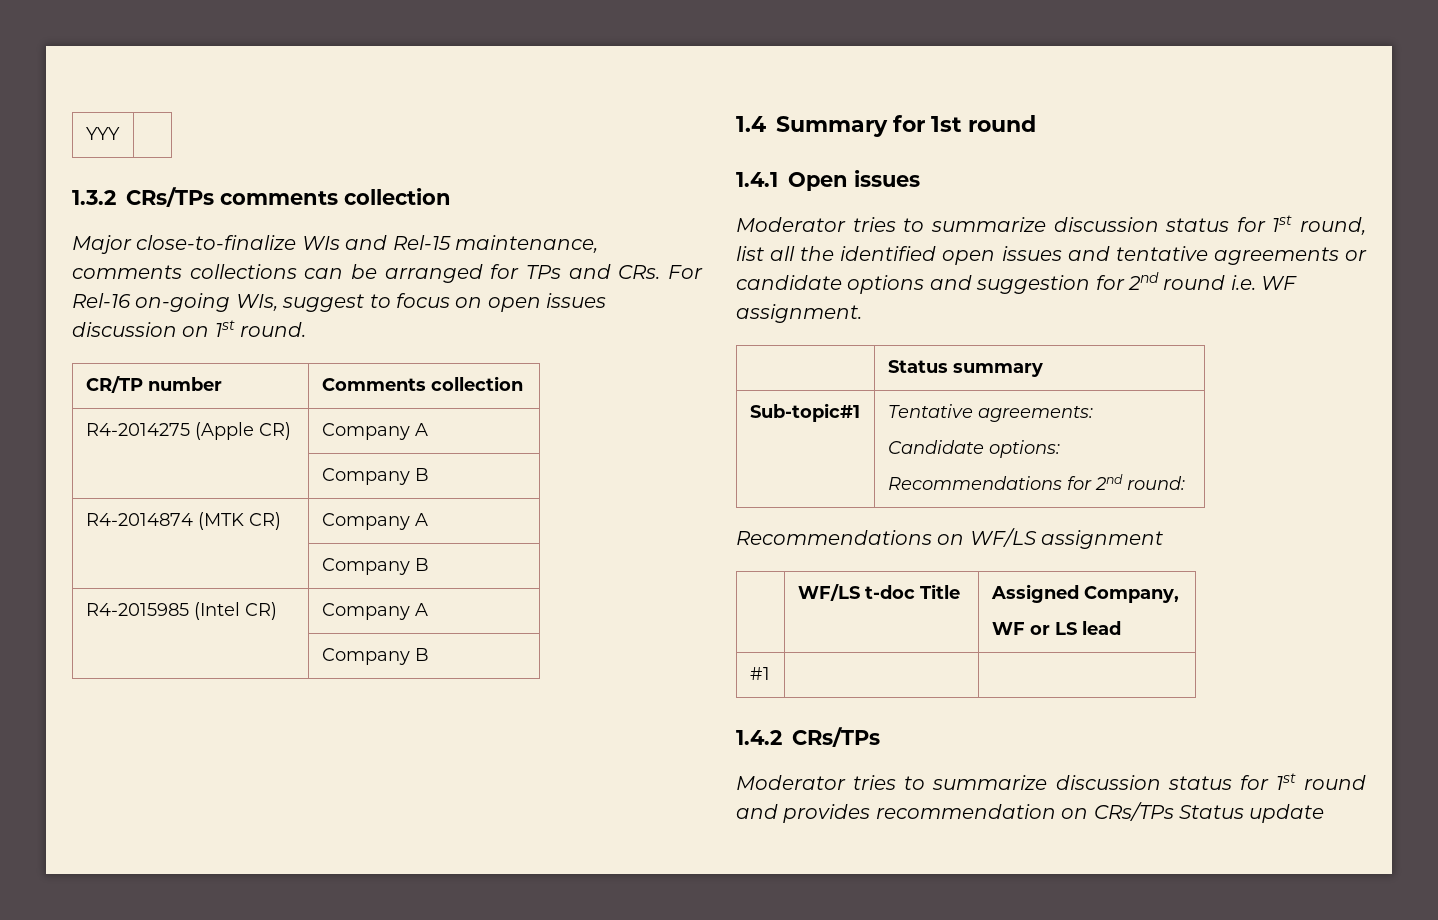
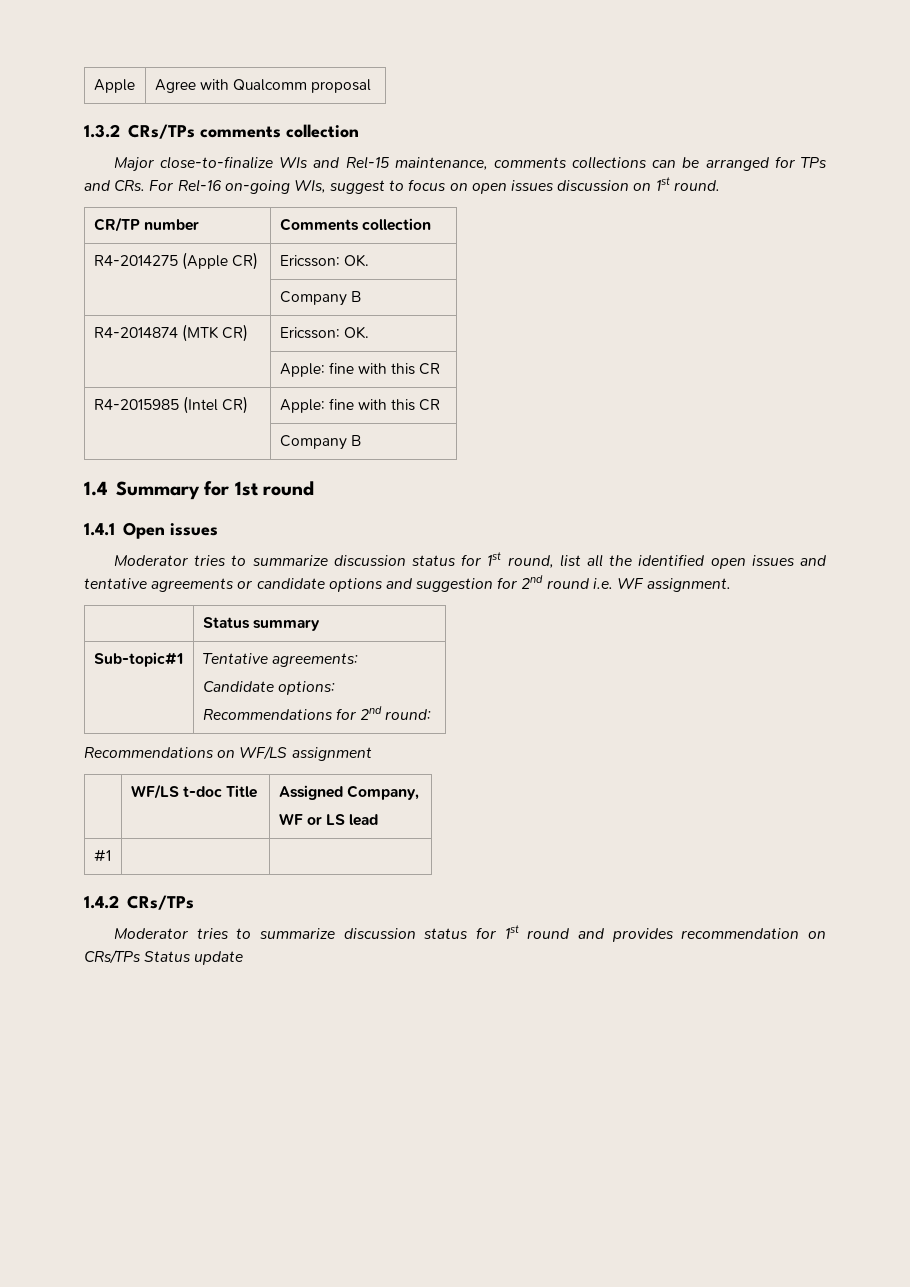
- YYY |
+ Apple | Agree with Qualcomm proposal
- R4-2014275 (Apple CR) | Company A
+ R4-2014275 (Apple CR) | Ericsson: OK.
- R4-2014874 (MTK CR) | Company A
- | Company B
- R4-2015985 (Intel CR) | Company A
+ R4-2014874 (MTK CR) | Ericsson: OK.
+ | Apple: fine with this CR
+ R4-2015985 (Intel CR) | Apple: fine with this CR

